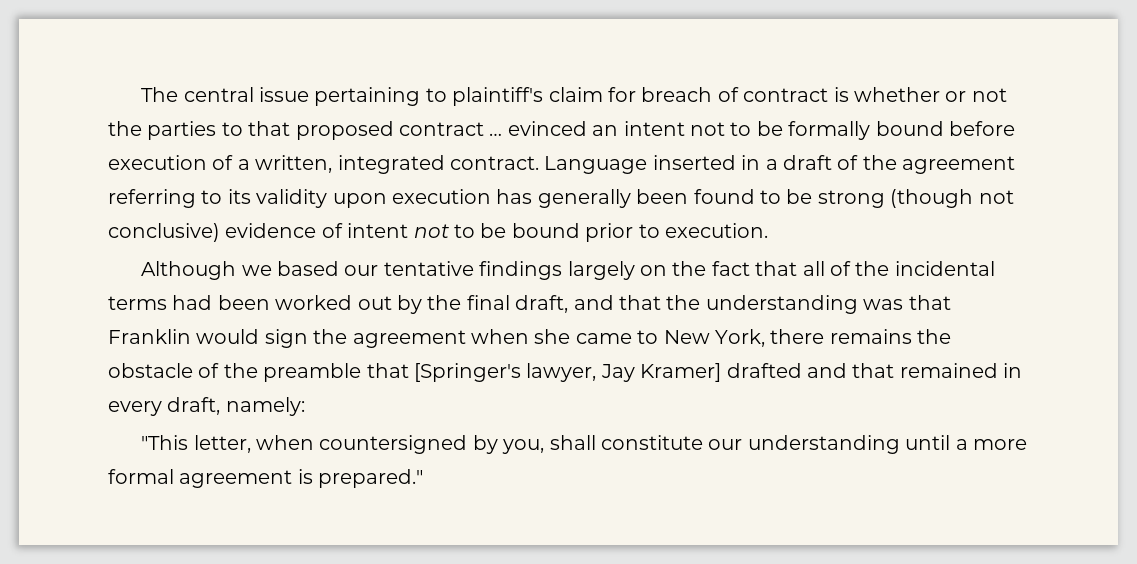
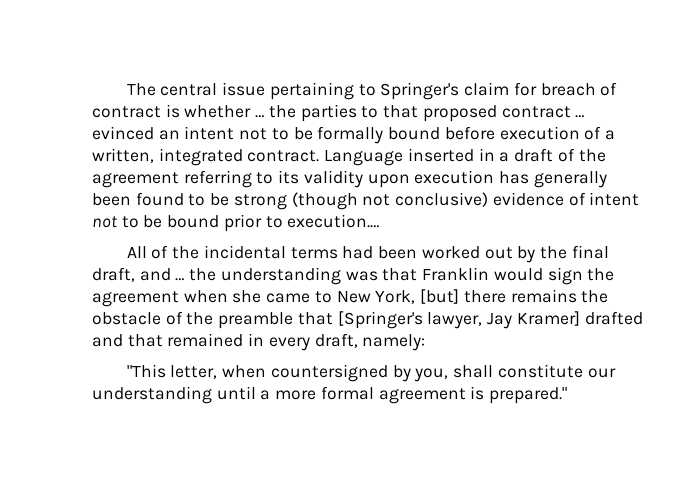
- The central issue pertaining to plaintiff's claim for breach of contract is whether or not the parties to that proposed contract … evinced an intent not to be formally bound before execution of a written, integrated contract.
+ The central issue pertaining to Springer's claim for breach of contract is whether … the parties to that proposed contract … evinced an intent not to be formally bound before execution of a written, integrated contract.
- Language inserted in a draft of the agreement referring to its validity upon execution has generally been found to be strong (though not conclusive) evidence of intent not to be bound prior to execution.
- Although we based our tentative findings largely on the fact that all of the incidental terms had been worked out by the final draft, and that the understanding was that Franklin would sign the agreement when she came to New York, there remains the obstacle of the preamble that [Springer's lawyer, Jay Kramer] drafted and that remained in every draft, namely:
+ Language inserted in a draft of the agreement referring to its validity upon execution has generally been found to be strong (though not conclusive) evidence of intent not to be bound prior to execution.…
+ All of the incidental terms had been worked out by the final draft, and … the understanding was that Franklin would sign the agreement when she came to New York, [but] there remains the obstacle of the preamble that [Springer's lawyer, Jay Kramer] drafted and that remained in every draft, namely:

